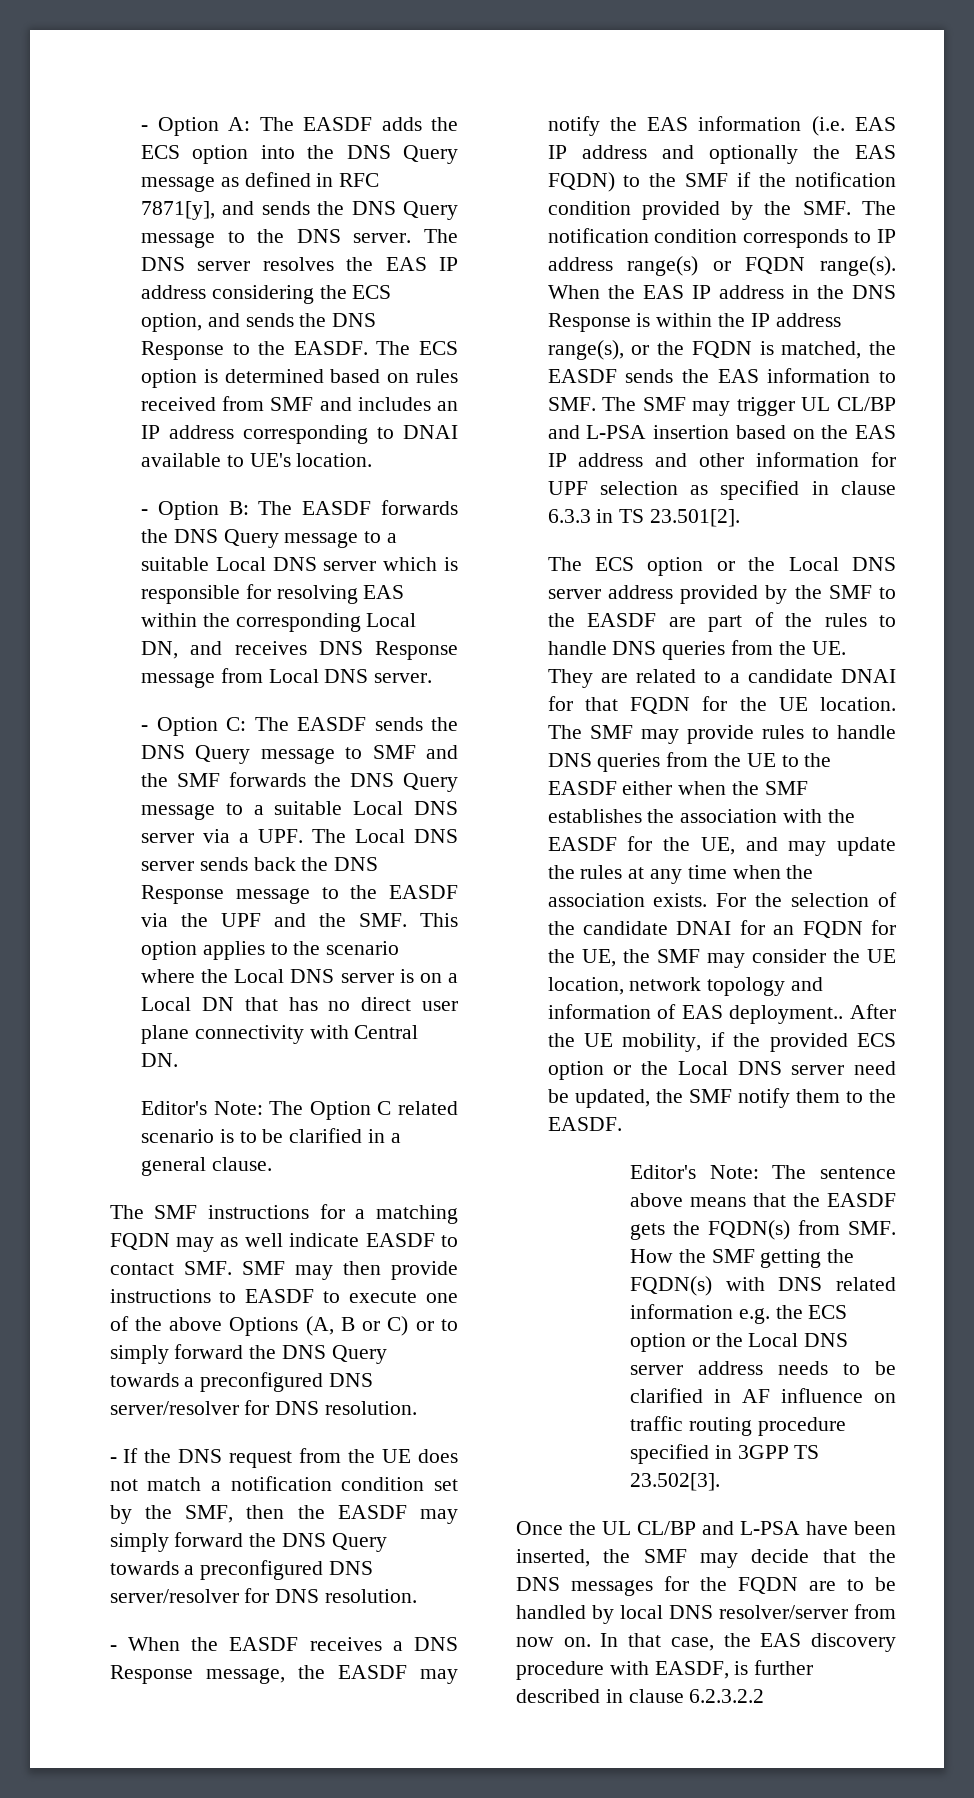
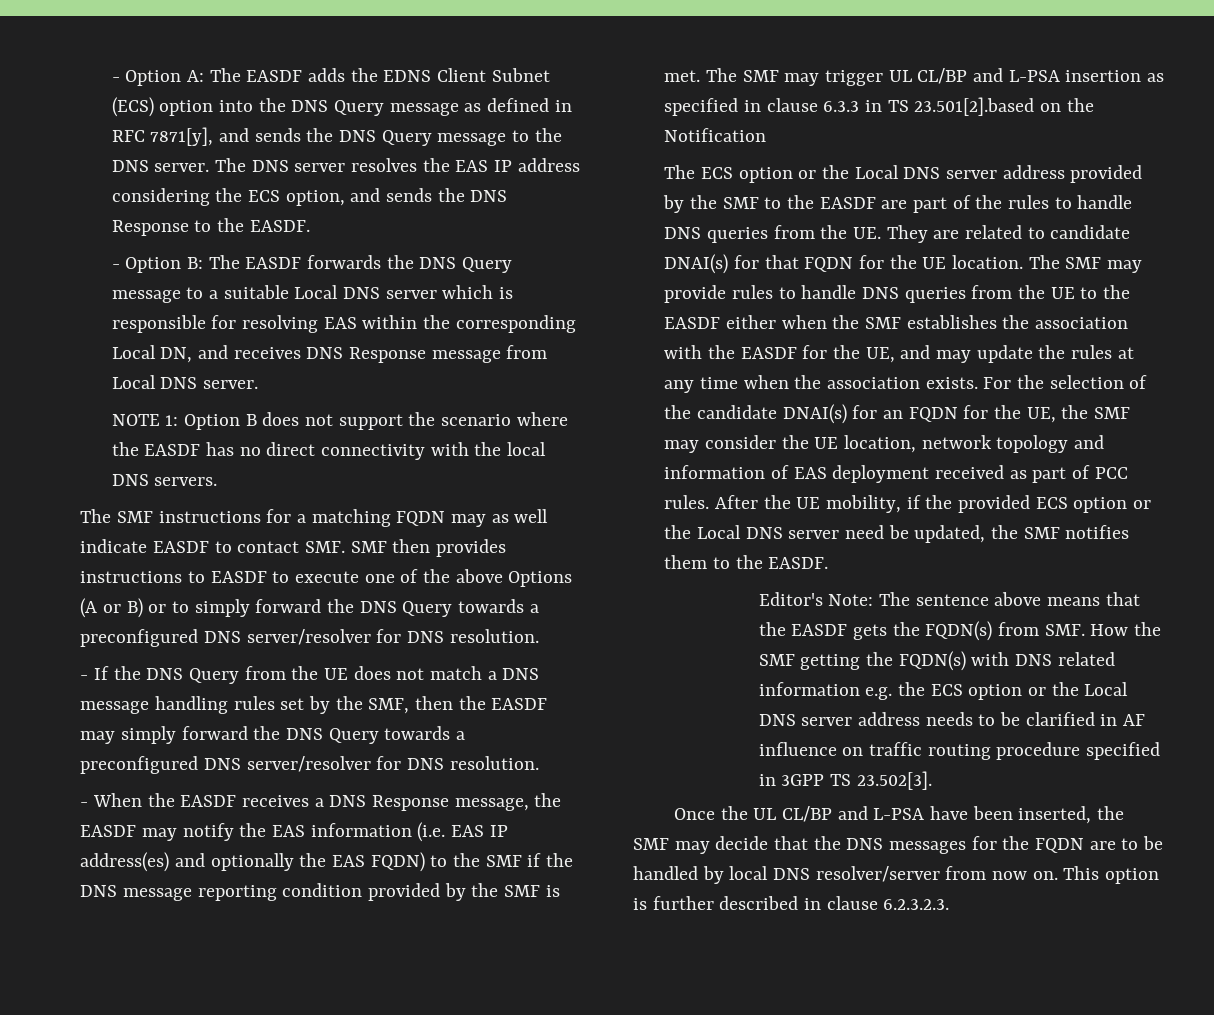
- - Option A: The EASDF adds the ECS option into the DNS Query message as defined in RFC 7871[y], and sends the DNS Query message to the DNS server.
+ - Option A: The EASDF adds the EDNS Client Subnet (ECS) option into the DNS Query message as defined in RFC 7871[y], and sends the DNS Query message to the DNS server.
- The ECS option is determined based on rules received from SMF and includes an IP address corresponding to DNAI available to UE's location.
- - Option C: The EASDF sends the DNS Query message to SMF and the SMF forwards the DNS Query message to a suitable Local DNS server via a UPF. The Local DNS server sends back the DNS Response message to the EASDF via the UPF and the SMF. This option applies to the scenario where the Local DNS server is on a Local DN that has no direct user plane connectivity with Central DN.
- Editor's Note: The Option C related scenario is to be clarified in a general clause.
+ NOTE 1: Option B does not support the scenario where the EASDF has no direct connectivity with the local DNS servers.
- The SMF instructions for a matching FQDN may as well indicate EASDF to contact SMF. SMF may then provide instructions to EASDF to execute one of the above Options (A, B or C) or to simply forward the DNS Query towards a preconfigured DNS server/resolver for DNS resolution.
+ The SMF instructions for a matching FQDN may as well indicate EASDF to contact SMF. SMF then provides instructions to EASDF to execute one of the above Options (A or B) or to simply forward the DNS Query towards a preconfigured DNS server/resolver for DNS resolution.
- - If the DNS request from the UE does not match a notification condition set by the SMF, then the EASDF may simply forward the DNS Query towards a preconfigured DNS server/resolver for DNS resolution.
+ - If the DNS Query from the UE does not match a DNS message handling rules set by the SMF, then the EASDF may simply forward the DNS Query towards a preconfigured DNS server/resolver for DNS resolution.
- - When the EASDF receives a DNS Response message, the EASDF may notify the EAS information (i.e. EAS IP address and optionally the EAS FQDN) to the SMF if the notification condition provided by the SMF. The notification condition corresponds to IP address range(s) or FQDN range(s). When the EAS IP address in the DNS Response is within the IP address range(s), or the FQDN is matched, the EASDF sends the EAS information to SMF. The SMF may trigger UL CL/BP and L-PSA insertion based on the EAS IP address and other information for UPF selection as specified in clause 6.3.3 in TS 23.501[2].
+ - When the EASDF receives a DNS Response message, the EASDF may notify the EAS information (i.e. EAS IP address(es) and optionally the EAS FQDN) to the SMF if the DNS message reporting condition provided by the SMF is met. The SMF may trigger UL CL/BP and L-PSA insertion as specified in clause 6.3.3 in TS 23.501[2].based on the Notification
- The ECS option or the Local DNS server address provided by the SMF to the EASDF are part of the rules to handle DNS queries from the UE. They are related to a candidate DNAI for that FQDN for the UE location.
+ The ECS option or the Local DNS server address provided by the SMF to the EASDF are part of the rules to handle DNS queries from the UE. They are related to candidate DNAI(s) for that FQDN for the UE location.
- For the selection of the candidate DNAI for an FQDN for the UE, the SMF may consider the UE location, network topology and information of EAS deployment..
+ For the selection of the candidate DNAI(s) for an FQDN for the UE, the SMF may consider the UE location, network topology and information of EAS deployment received as part of PCC rules.
- After the UE mobility, if the provided ECS option or the Local DNS server need be updated, the SMF notify them to the EASDF.
+ After the UE mobility, if the provided ECS option or the Local DNS server need be updated, the SMF notifies them to the EASDF.
- In that case, the EAS discovery procedure with EASDF, is further described in clause 6.2.3.2.2
+ This option is further described in clause 6.2.3.2.3.

